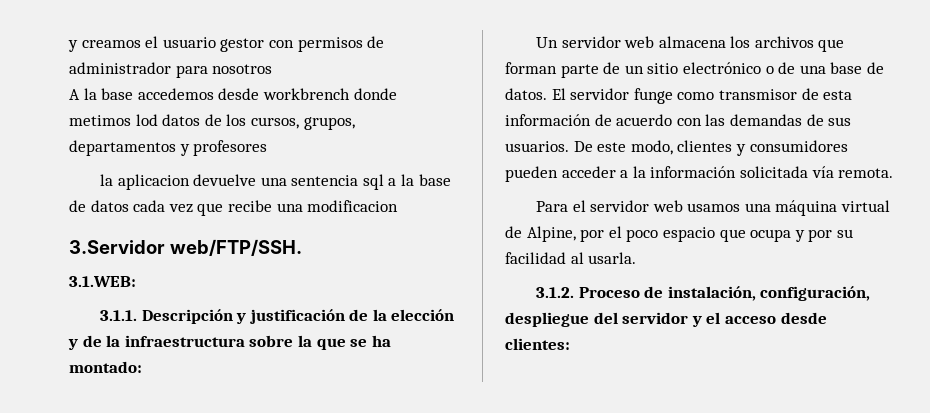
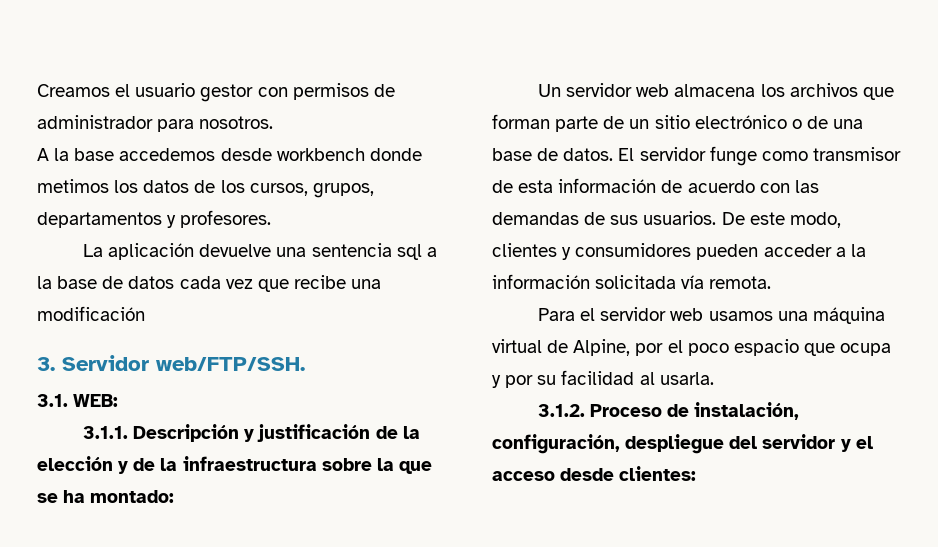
- y creamos el usuario gestor con permisos de administrador para nosotros
+ Creamos el usuario gestor con permisos de administrador para nosotros.
- A la base accedemos desde workbrench donde metimos lod datos de los cursos, grupos, departamentos y profesores
- la aplicacion devuelve una sentencia sql a la base de datos cada vez que recibe una modificacion
- 3.Servidor web/FTP/SSH.
+ A la base accedemos desde workbench donde metimos los datos de los cursos, grupos, departamentos y profesores.
+ La aplicación devuelve una sentencia sql a la base de datos cada vez que recibe una modificación
+ 3. Servidor web/FTP/SSH.
- 3.1.WEB:
+ 3.1. WEB:

